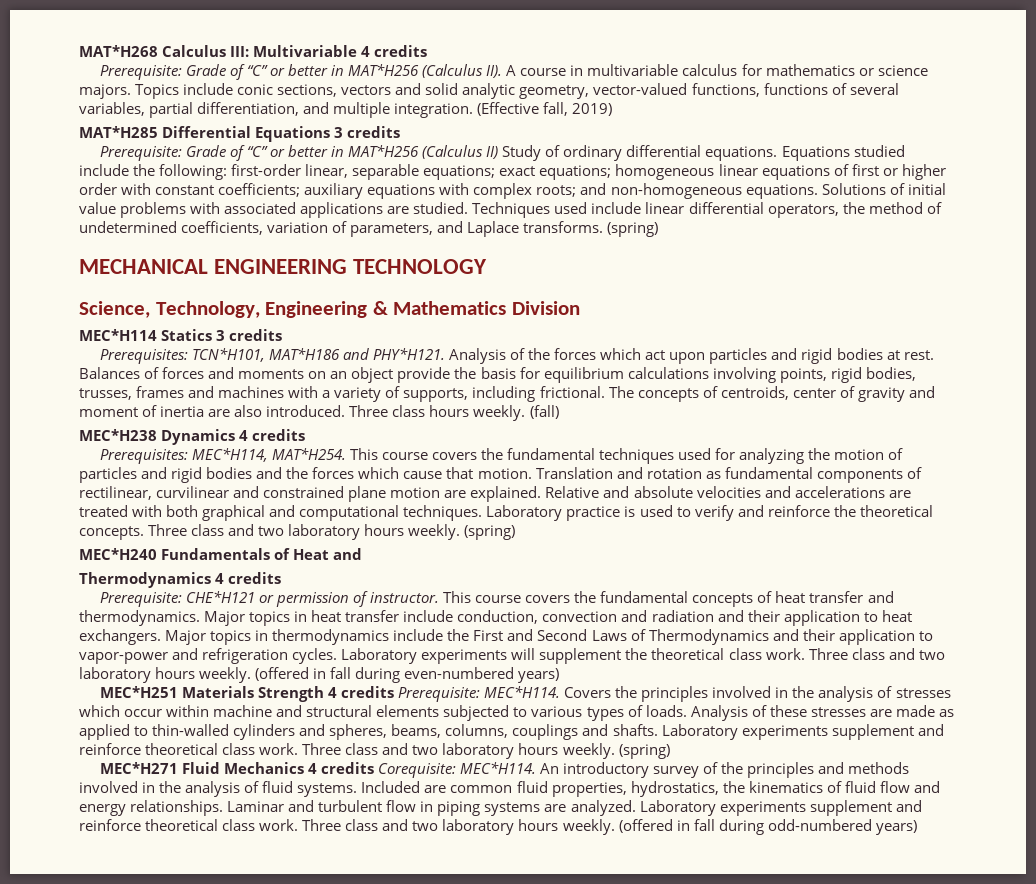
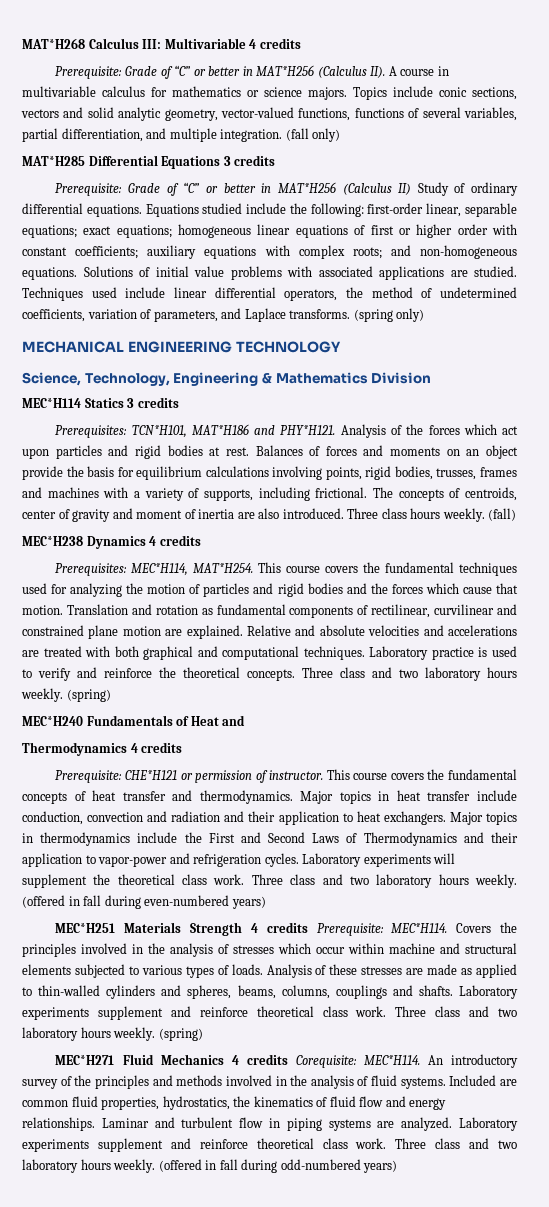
- (Effective fall, 2019)
+ (fall only)
- Techniques used include linear differential operators, the method of undetermined coefficients, variation of parameters, and Laplace transforms. (spring)
+ Techniques used include linear differential operators, the method of undetermined coefficients, variation of parameters, and Laplace transforms. (spring only)

